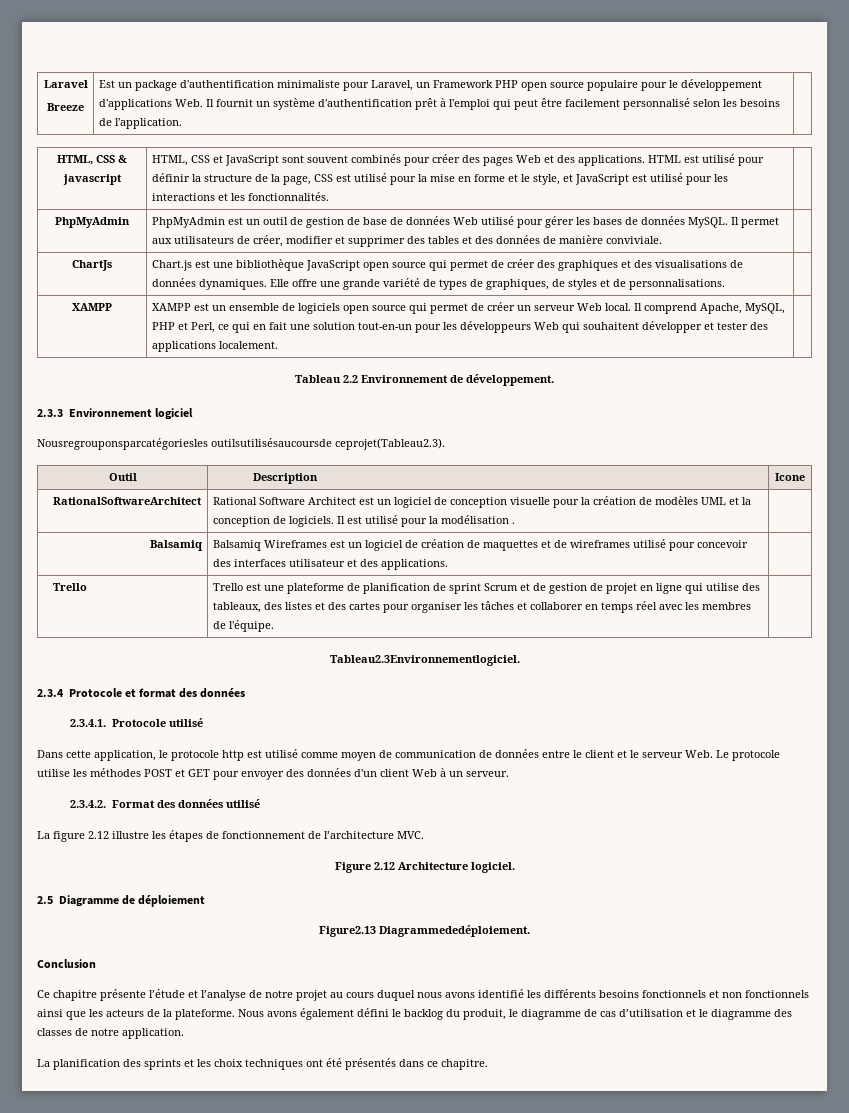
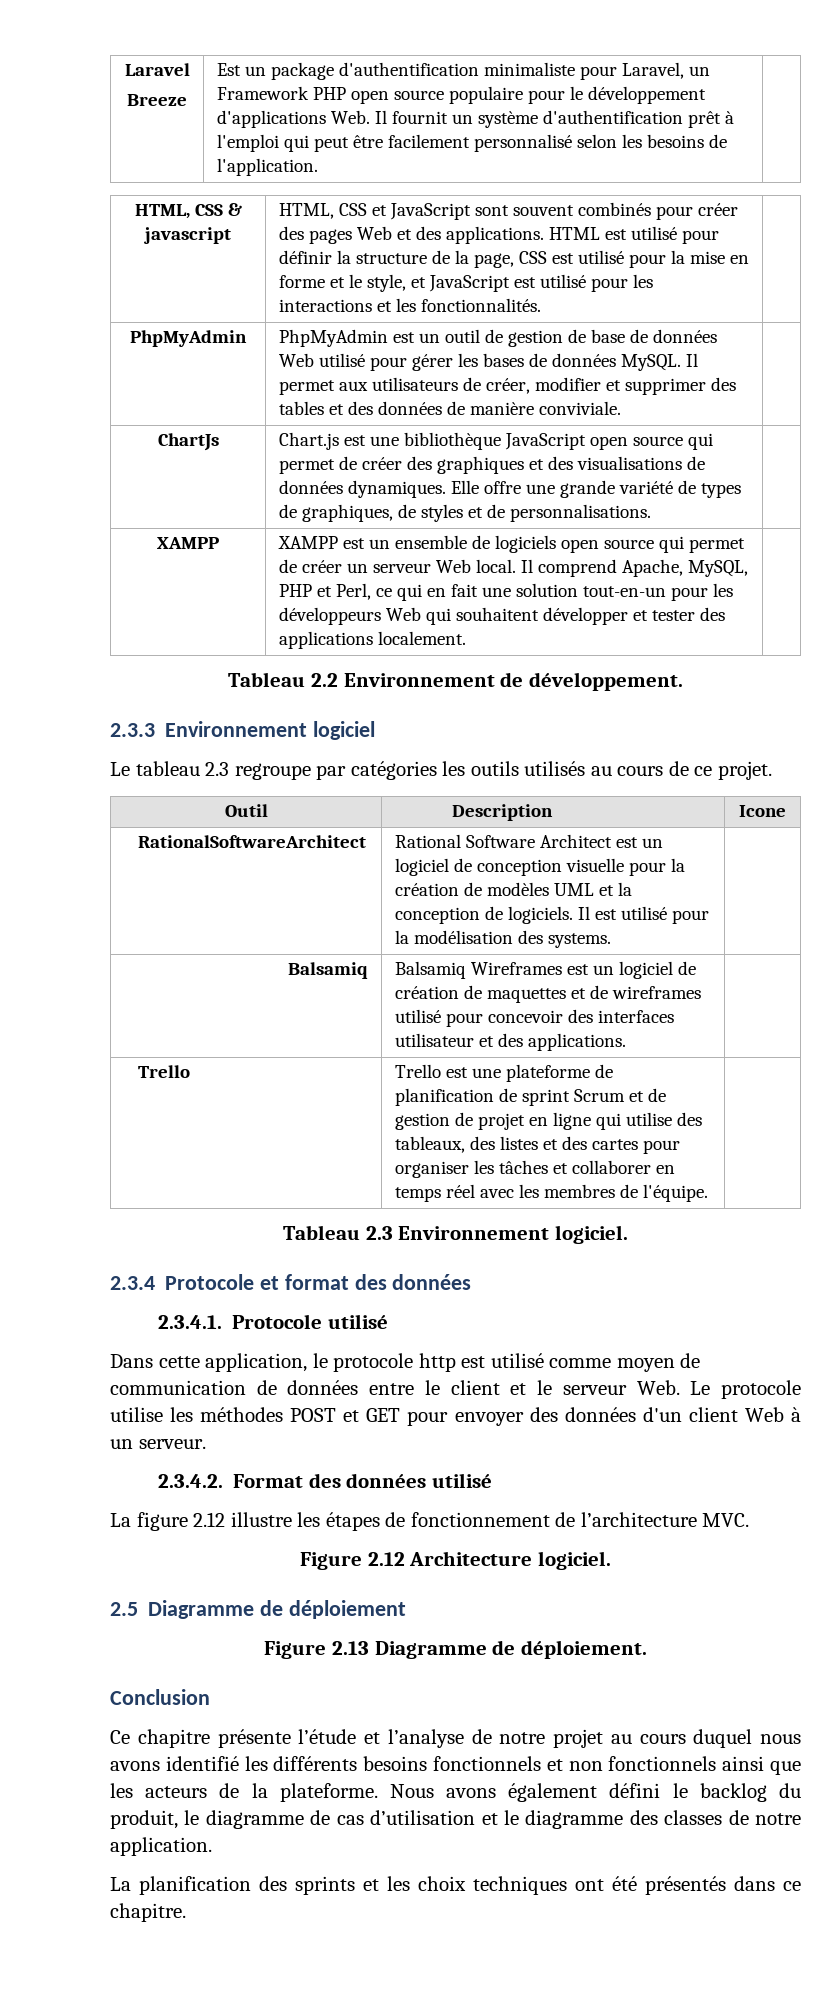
- Nousregrouponsparcatégoriesles outilsutilisésaucoursde ceprojet(Tableau2.3).
+ Le tableau 2.3 regroupe par catégories les outils utilisés au cours de ce projet.
- RationalSoftwareArchitect | Rational Software Architect est un logiciel de conception visuelle pour la création de modèles UML et la conception de logiciels. Il est utilisé pour la modélisation . |
+ RationalSoftwareArchitect | Rational Software Architect est un logiciel de conception visuelle pour la création de modèles UML et la conception de logiciels. Il est utilisé pour la modélisation des systems. |
- Tableau2.3Environnementlogiciel.
+ Tableau 2.3 Environnement logiciel.
- Figure2.13 Diagrammededéploiement.
+ Figure 2.13 Diagramme de déploiement.

